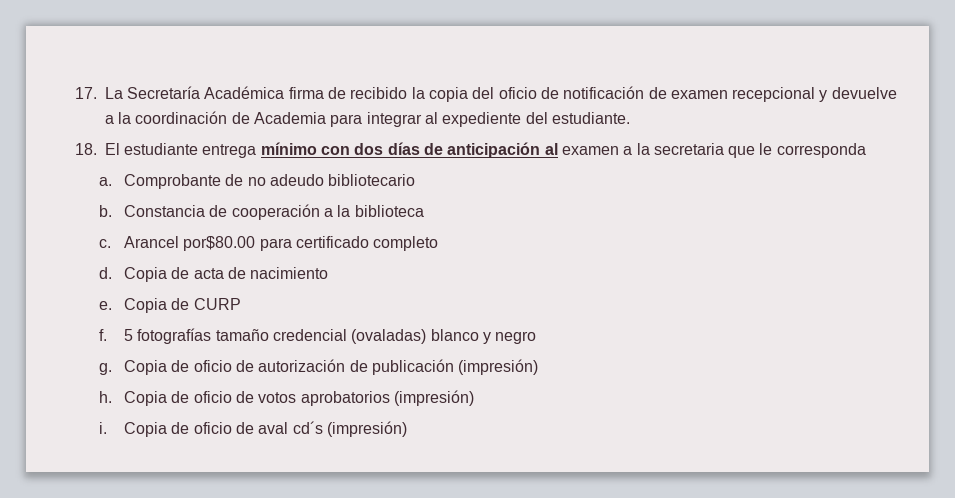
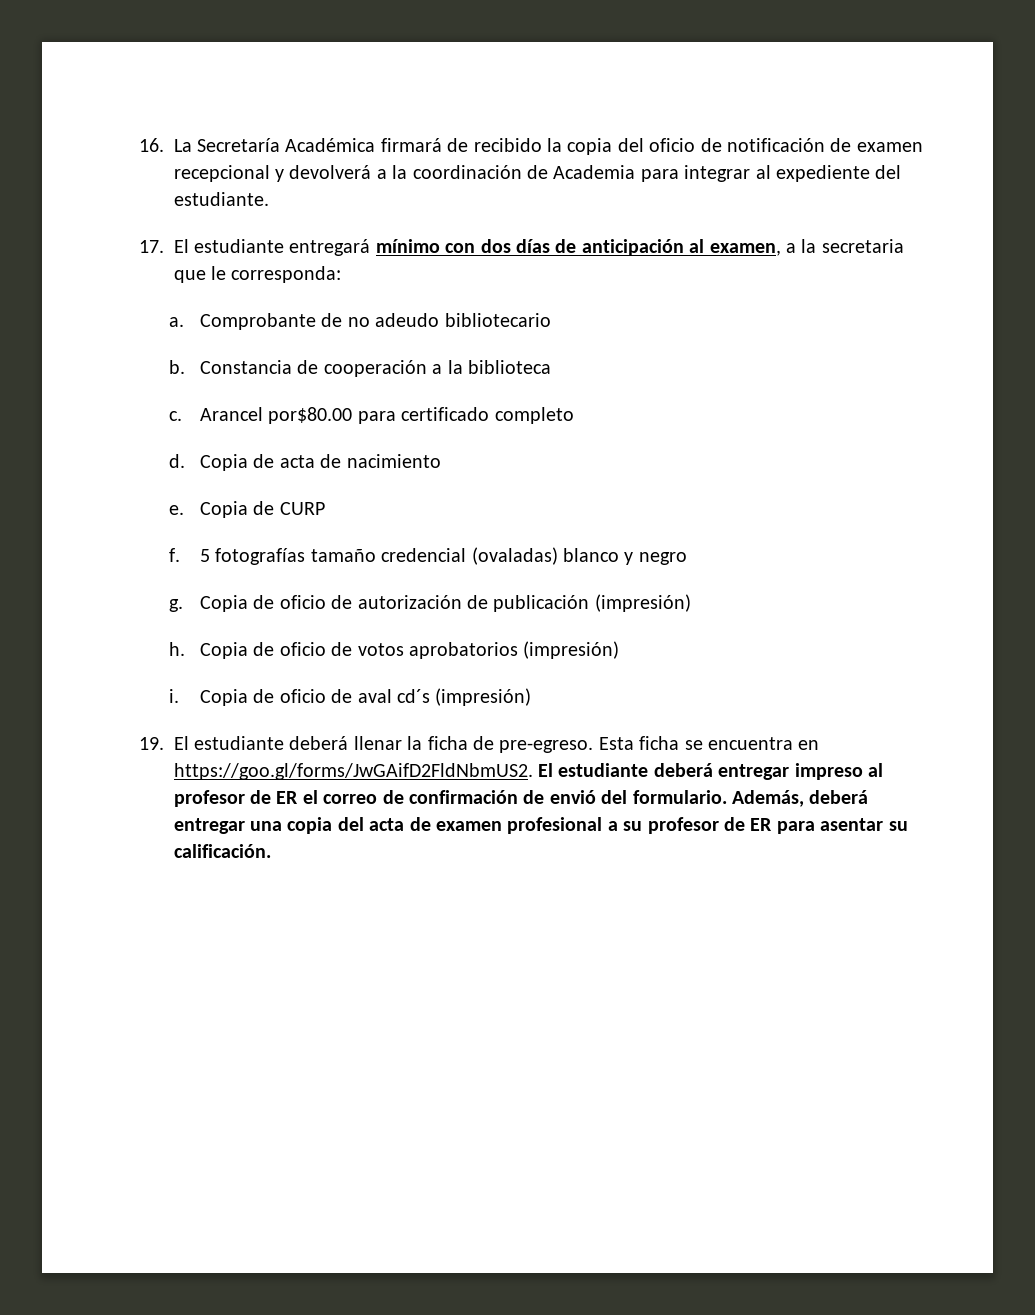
- 17. La Secretaría Académica firma de recibido la copia del oficio de notificación de examen recepcional y devuelve a la coordinación de Academia para integrar al expediente del estudiante.
+ 16. La Secretaría Académica firmará de recibido la copia del oficio de notificación de examen recepcional y devolverá a la coordinación de Academia para integrar al expediente del estudiante.
- 18. El estudiante entrega mínimo con dos días de anticipación al examen a la secretaria que le corresponda
+ 17. El estudiante entregará mínimo con dos días de anticipación al examen, a la secretaria que le corresponda:
+ 19. El estudiante deberá llenar la ficha de pre-egreso. Esta ficha se encuentra en https://goo.gl/forms/JwGAifD2FldNbmUS2. El estudiante deberá entregar impreso al profesor de ER el correo de confirmación de envió del formulario. Además, deberá entregar una copia del acta de examen profesional a su profesor de ER para asentar su calificación.

